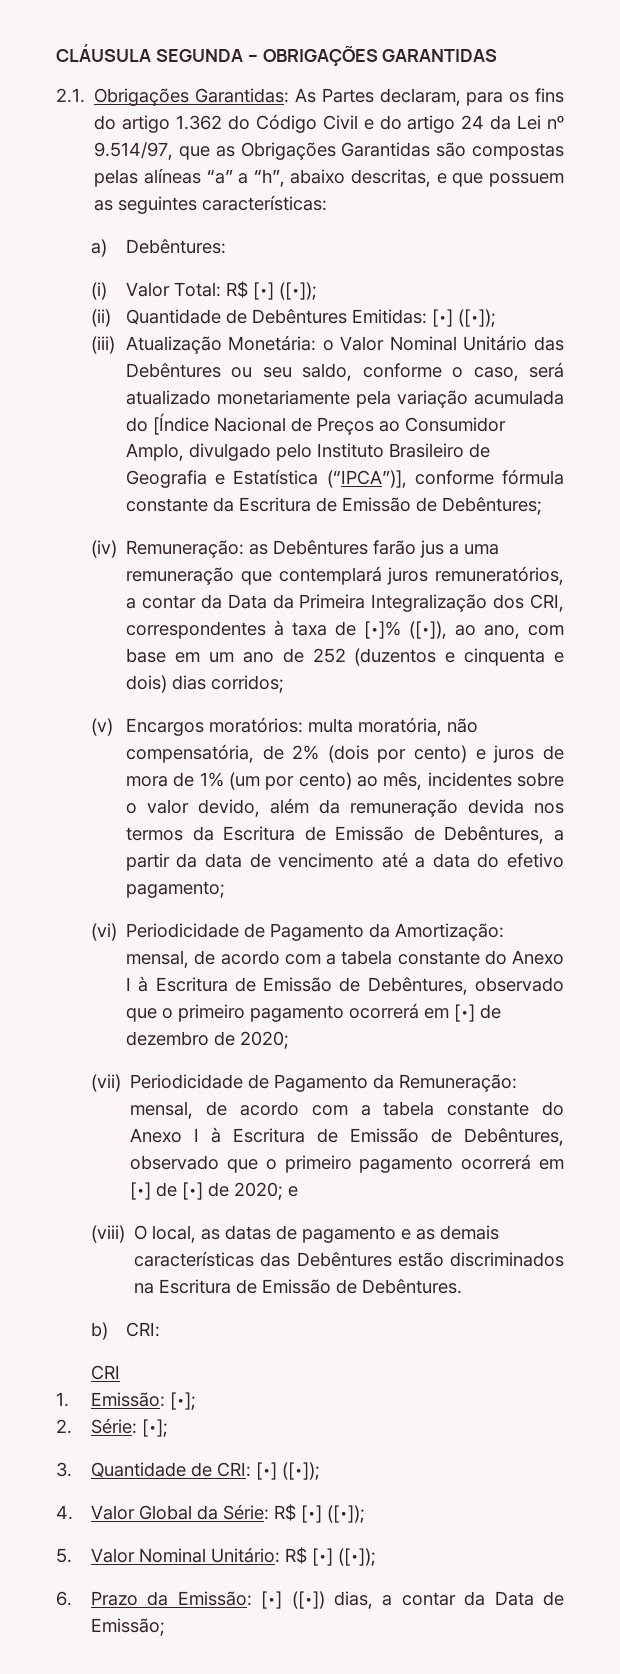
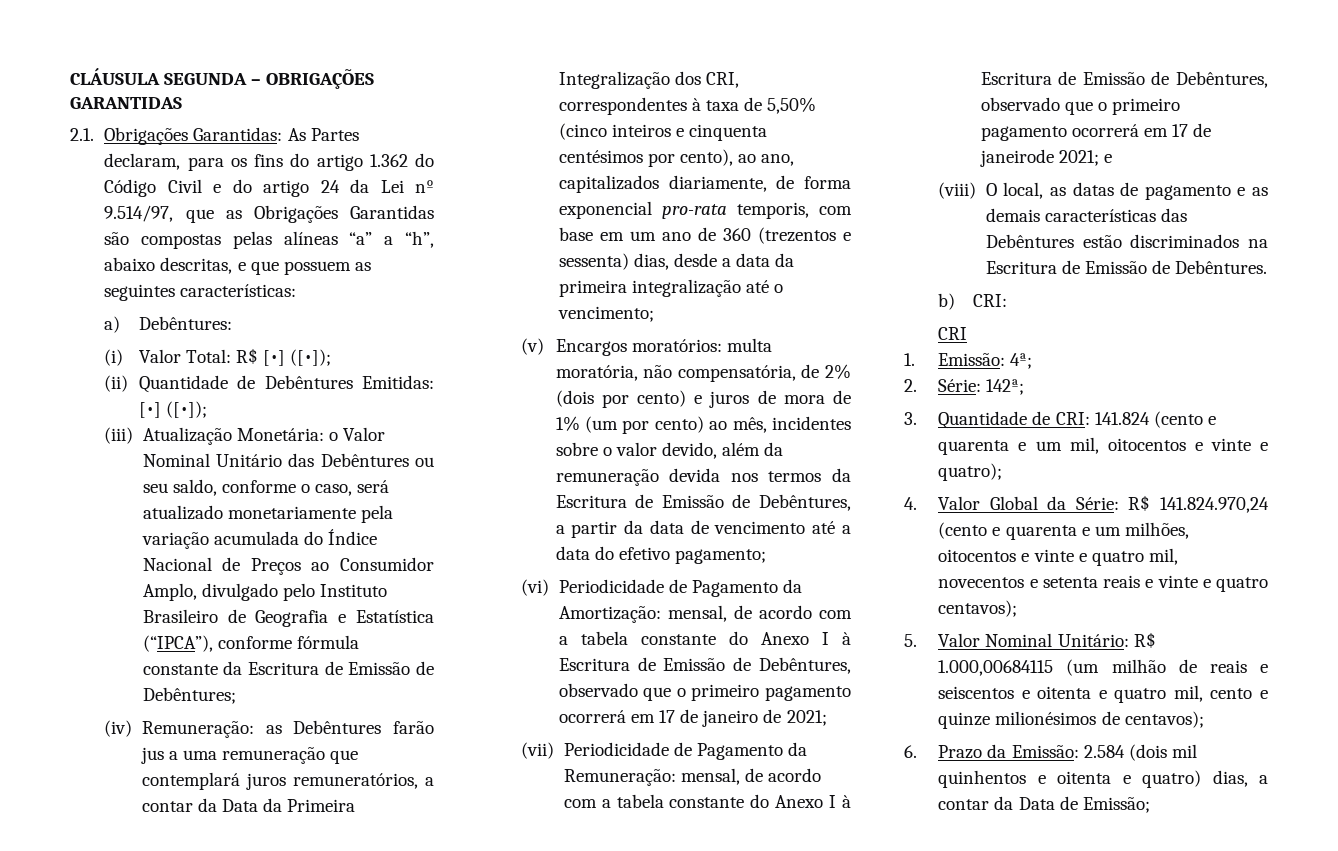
- (iii) Atualização Monetária: o Valor Nominal Unitário das Debêntures ou seu saldo, conforme o caso, será atualizado monetariamente pela variação acumulada do [Índice Nacional de Preços ao Consumidor Amplo, divulgado pelo Instituto Brasileiro de Geografia e Estatística (“IPCA”)], conforme fórmula constante da Escritura de Emissão de Debêntures;
+ (iii) Atualização Monetária: o Valor Nominal Unitário das Debêntures ou seu saldo, conforme o caso, será atualizado monetariamente pela variação acumulada do Índice Nacional de Preços ao Consumidor Amplo, divulgado pelo Instituto Brasileiro de Geografia e Estatística (“IPCA”), conforme fórmula constante da Escritura de Emissão de Debêntures;
- (iv) Remuneração: as Debêntures farão jus a uma remuneração que contemplará juros remuneratórios, a contar da Data da Primeira Integralização dos CRI, correspondentes à taxa de [•]% ([•]), ao ano, com base em um ano de 252 (duzentos e cinquenta e dois) dias corridos;
+ (iv) Remuneração: as Debêntures farão jus a uma remuneração que contemplará juros remuneratórios, a contar da Data da Primeira Integralização dos CRI, correspondentes à taxa de 5,50% (cinco inteiros e cinquenta centésimos por cento), ao ano, capitalizados diariamente, de forma exponencial pro-rata temporis, com base em um ano de 360 (trezentos e sessenta) dias, desde a data da primeira integralização até o vencimento;
- (vi) Periodicidade de Pagamento da Amortização: mensal, de acordo com a tabela constante do Anexo I à Escritura de Emissão de Debêntures, observado que o primeiro pagamento ocorrerá em [•] de dezembro de 2020;
+ (vi) Periodicidade de Pagamento da Amortização: mensal, de acordo com a tabela constante do Anexo I à Escritura de Emissão de Debêntures, observado que o primeiro pagamento ocorrerá em 17 de janeiro de 2021;
- (vii) Periodicidade de Pagamento da Remuneração: mensal, de acordo com a tabela constante do Anexo I à Escritura de Emissão de Debêntures, observado que o primeiro pagamento ocorrerá em [•] de [•] de 2020; e
+ (vii) Periodicidade de Pagamento da Remuneração: mensal, de acordo com a tabela constante do Anexo I à Escritura de Emissão de Debêntures, observado que o primeiro pagamento ocorrerá em 17 de janeirode 2021; e
- 1. Emissão: [•];
+ 1. Emissão: 4ª;
- 2. Série: [•];
+ 2. Série: 142ª;
- 3. Quantidade de CRI: [•] ([•]);
+ 3. Quantidade de CRI: 141.824 (cento e quarenta e um mil, oitocentos e vinte e quatro);
- 4. Valor Global da Série: R$ [•] ([•]);
+ 4. Valor Global da Série: R$ 141.824.970,24 (cento e quarenta e um milhões, oitocentos e vinte e quatro mil, novecentos e setenta reais e vinte e quatro centavos);
- 5. Valor Nominal Unitário: R$ [•] ([•]);
- 6. Prazo da Emissão: [•] ([•]) dias, a contar da Data de Emissão;
+ 5. Valor Nominal Unitário: R$ 1.000,00684115 (um milhão de reais e seiscentos e oitenta e quatro mil, cento e quinze milionésimos de centavos);
+ 6. Prazo da Emissão: 2.584 (dois mil quinhentos e oitenta e quatro) dias, a contar da Data de Emissão;

